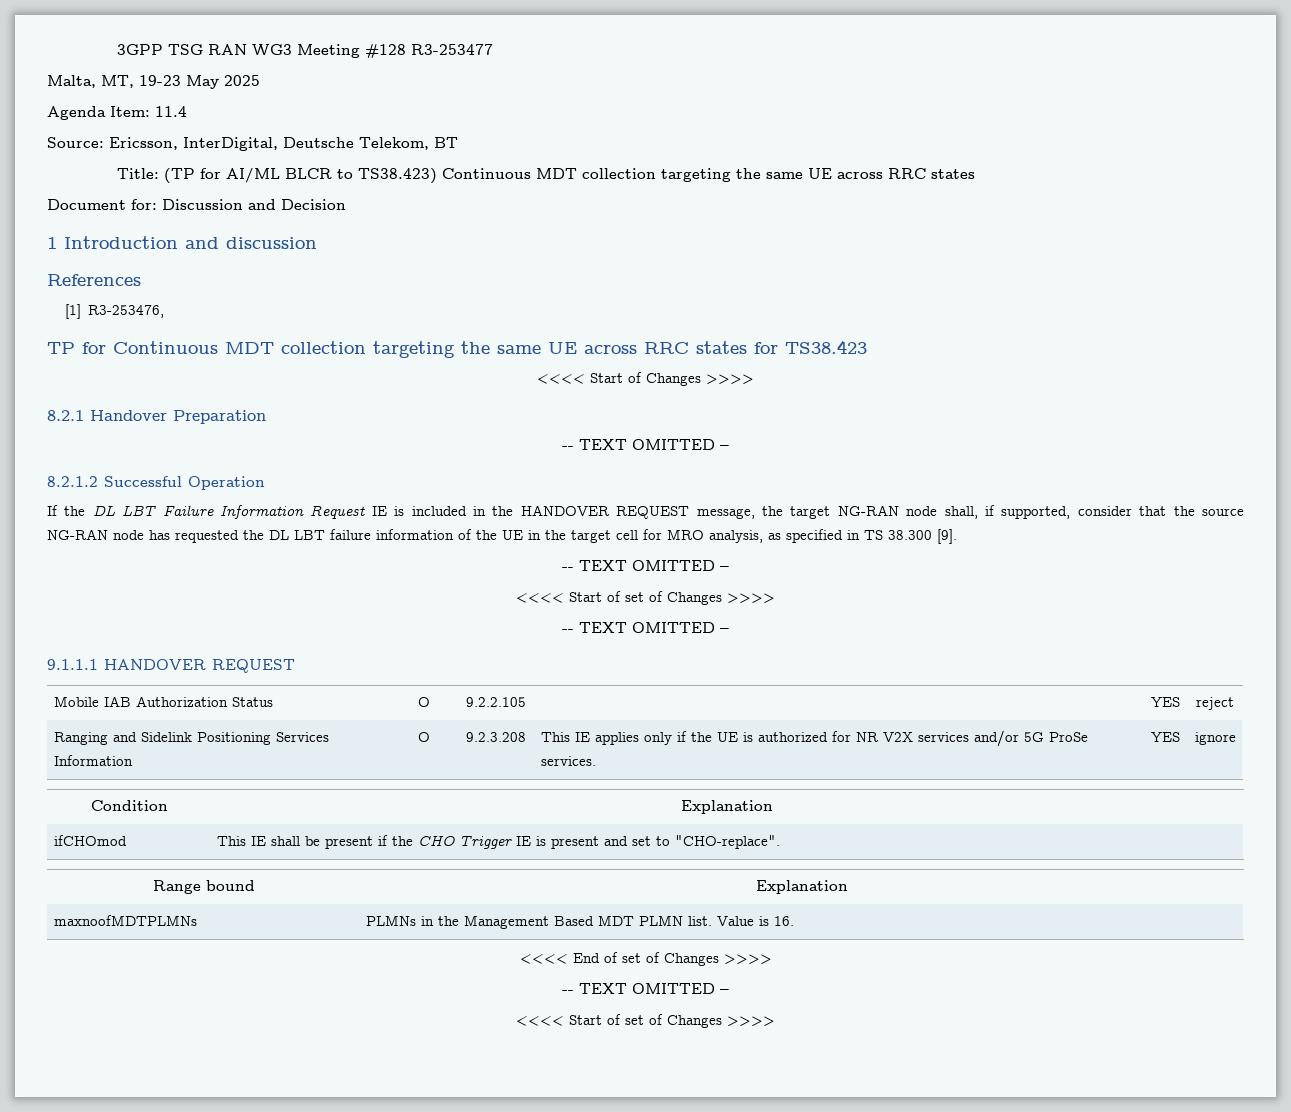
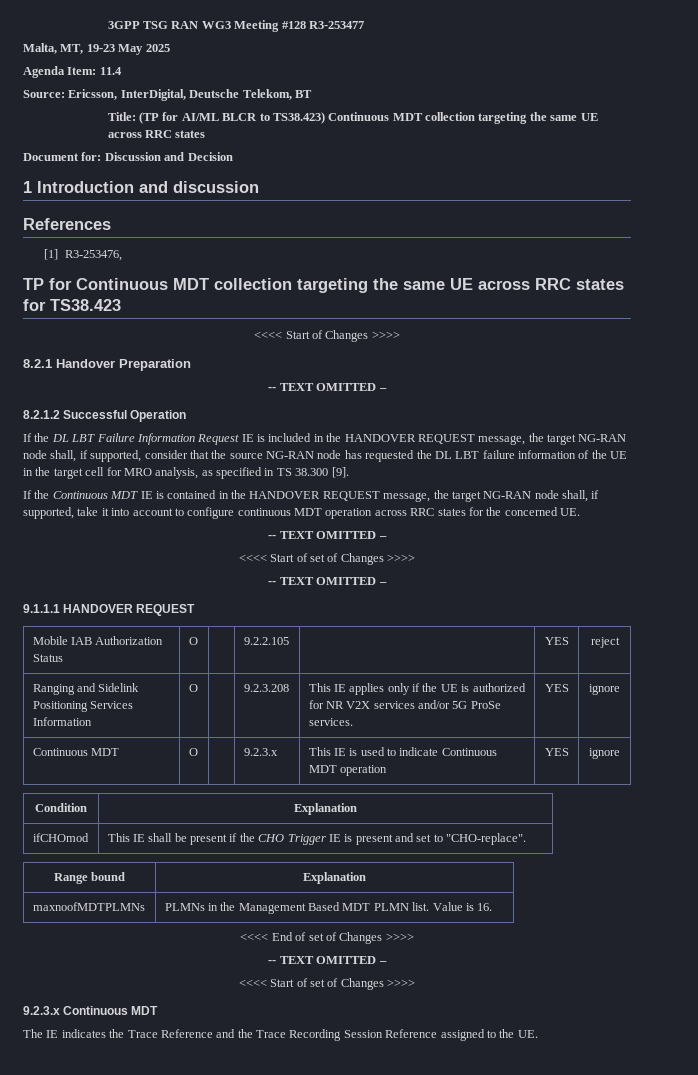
+ If the Continuous MDT IE is contained in the HANDOVER REQUEST message, the target NG-RAN node shall, if supported, take it into account to configure continuous MDT operation across RRC states for the concerned UE.
+ Continuous MDT | O | | 9.2.3.x | This IE is used to indicate Continuous MDT operation | YES | ignore
+ 9.2.3.x Continuous MDT
+ The IE indicates the Trace Reference and the Trace Recording Session Reference assigned to the UE.

